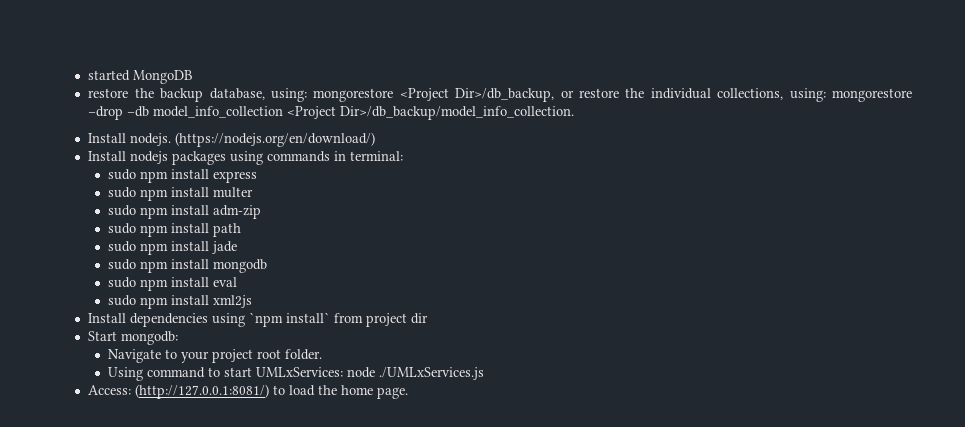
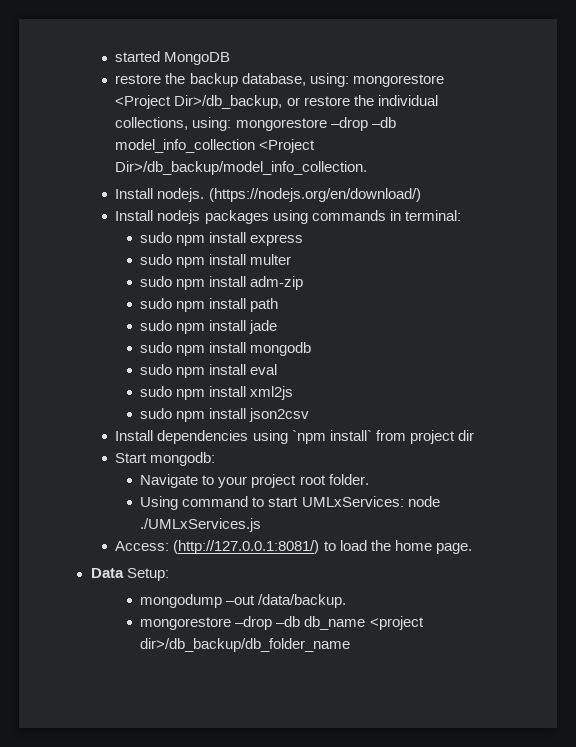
+ sudo npm install json2csv
+ Data Setup:
+ mongodump –out /data/backup.
+ mongorestore –drop –db db_name <project dir>/db_backup/db_folder_name

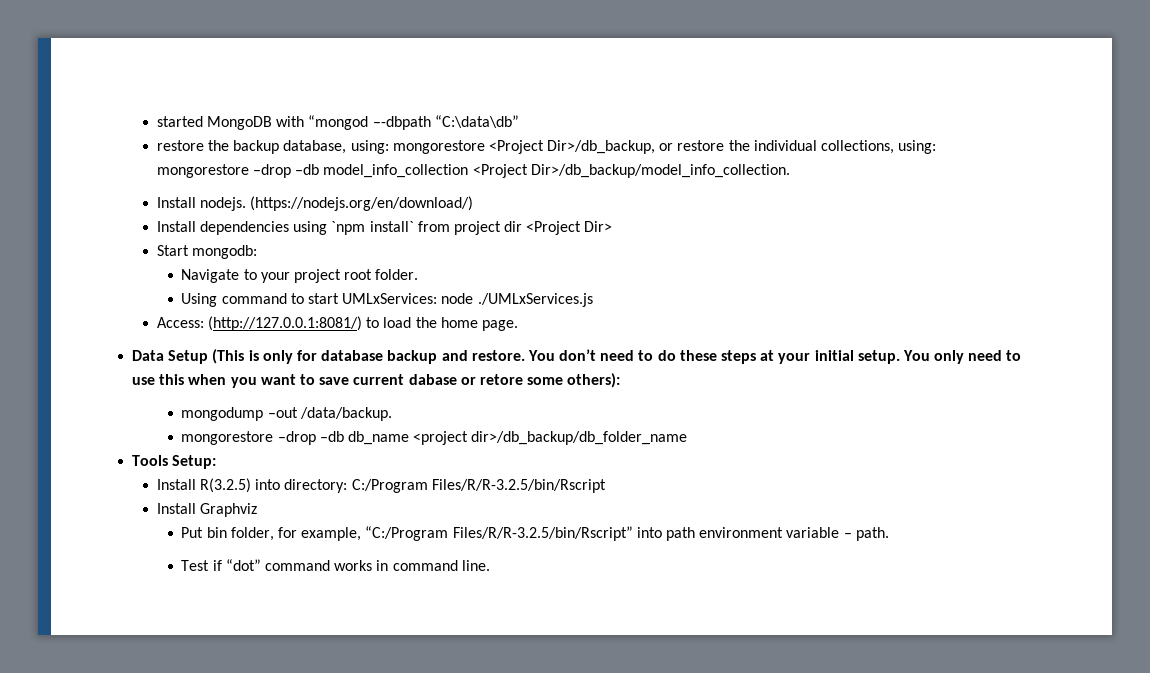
- started MongoDB
+ started MongoDB with “mongod –-dbpath “C:\data\db”
- Install nodejs packages using commands in terminal:
- sudo npm install express
- sudo npm install multer
- sudo npm install adm-zip
- sudo npm install path
- sudo npm install jade
- sudo npm install mongodb
- sudo npm install eval
- sudo npm install xml2js
- sudo npm install json2csv
- Install dependencies using `npm install` from project dir
+ Install dependencies using `npm install` from project dir <Project Dir>
- Data Setup:
+ Data Setup (This is only for database backup and restore. You don’t need to do these steps at your initial setup. You only need to use this when you want to save current dabase or retore some others):
+ Tools Setup:
+ Install R(3.2.5) into directory: C:/Program Files/R/R-3.2.5/bin/Rscript
+ Install Graphviz
+ Put bin folder, for example, “C:/Program Files/R/R-3.2.5/bin/Rscript” into path environment variable – path.
+ Test if “dot” command works in command line.

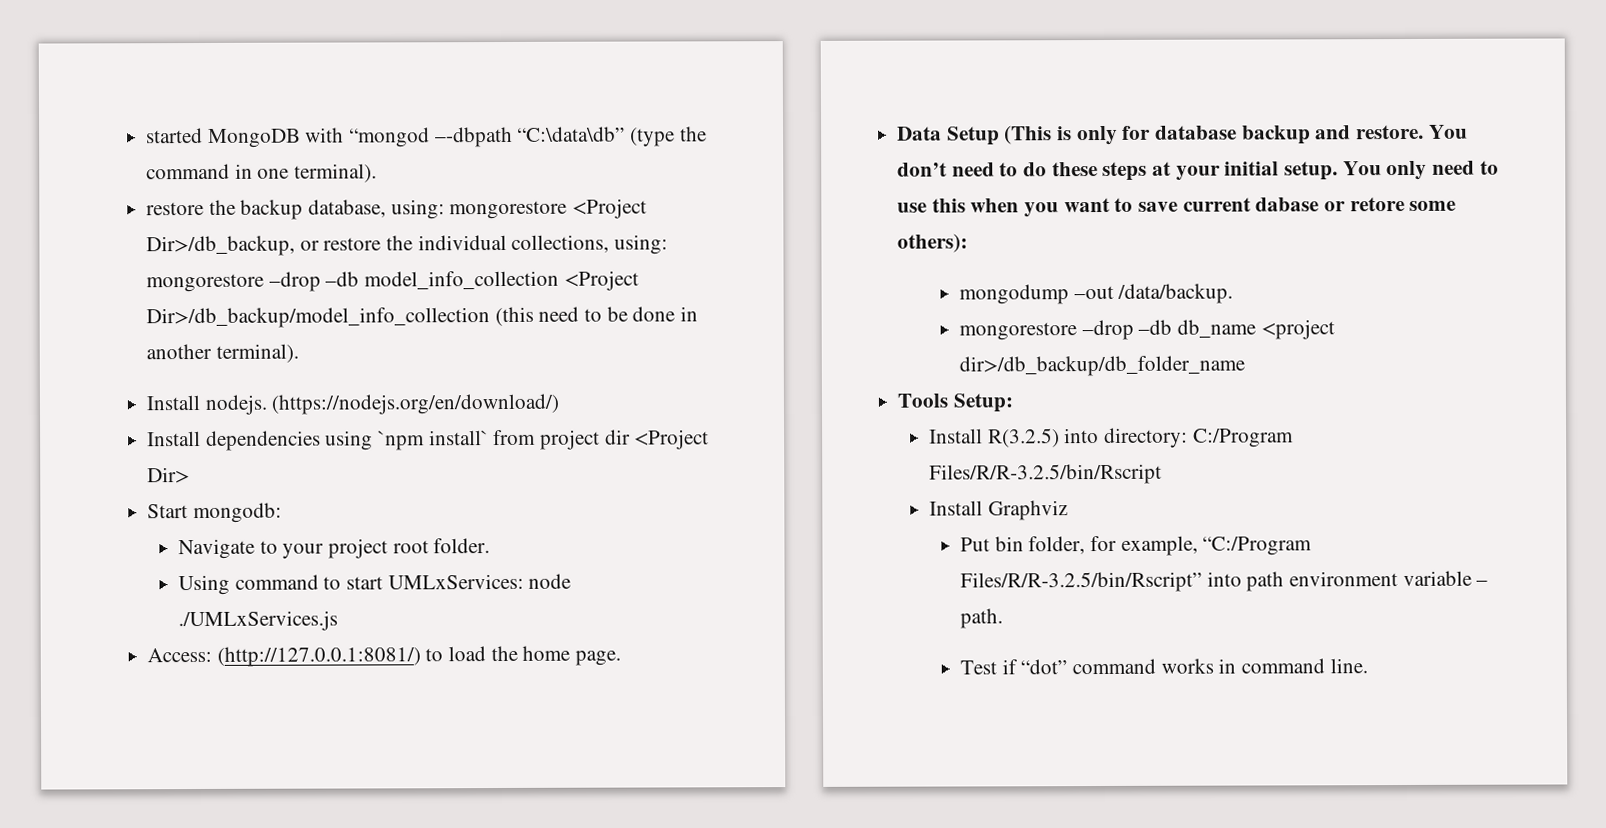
- started MongoDB with “mongod –-dbpath “C:\data\db”
+ started MongoDB with “mongod –-dbpath “C:\data\db” (type the command in one terminal).
- restore the backup database, using: mongorestore <Project Dir>/db_backup, or restore the individual collections, using: mongorestore –drop –db model_info_collection <Project Dir>/db_backup/model_info_collection.
+ restore the backup database, using: mongorestore <Project Dir>/db_backup, or restore the individual collections, using: mongorestore –drop –db model_info_collection <Project Dir>/db_backup/model_info_collection (this need to be done in another terminal).

